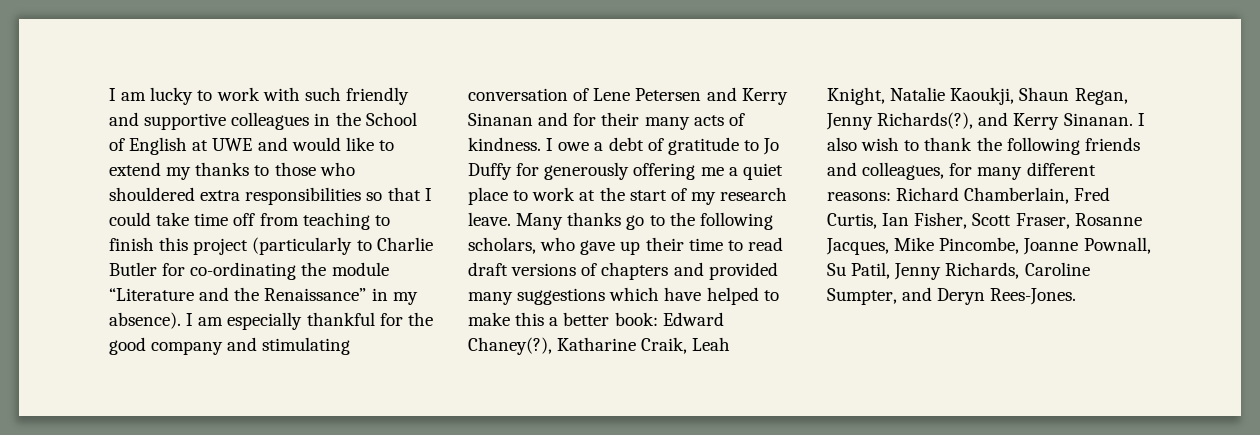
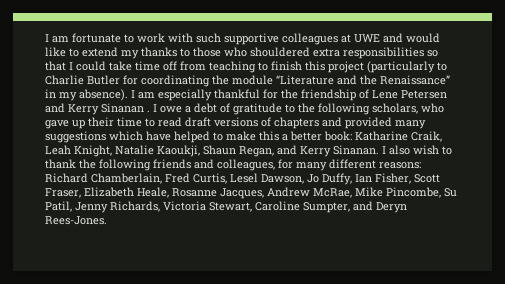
- I am lucky to work with such friendly and supportive colleagues in the School of English at UWE and would like to extend my thanks to those who shouldered extra responsibilities so that I could take time off from teaching to finish this project (particularly to Charlie Butler for co-ordinating the module “Literature and the Renaissance” in my absence).
+ I am fortunate to work with such supportive colleagues at UWE and would like to extend my thanks to those who shouldered extra responsibilities so that I could take time off from teaching to finish this project (particularly to Charlie Butler for coordinating the module “Literature and the Renaissance” in my absence).
- I am especially thankful for the good company and stimulating conversation of Lene Petersen and Kerry Sinanan and for their many acts of kindness.
+ I am especially thankful for the friendship of Lene Petersen and Kerry Sinanan .
- I owe a debt of gratitude to Jo Duffy for generously offering me a quiet place to work at the start of my research leave. Many thanks go to the following scholars, who gave up their time to read draft versions of chapters and provided many suggestions which have helped to make this a better book: Edward Chaney(?), Katharine Craik, Leah Knight, Natalie Kaoukji, Shaun Regan, Jenny Richards(?), and Kerry Sinanan.
+ I owe a debt of gratitude to the following scholars, who gave up their time to read draft versions of chapters and provided many suggestions which have helped to make this a better book: Katharine Craik, Leah Knight, Natalie Kaoukji, Shaun Regan, and Kerry Sinanan.
- I also wish to thank the following friends and colleagues, for many different reasons: Richard Chamberlain, Fred Curtis, Ian Fisher, Scott Fraser, Rosanne Jacques, Mike Pincombe, Joanne Pownall, Su Patil, Jenny Richards, Caroline Sumpter, and Deryn Rees-Jones.
+ I also wish to thank the following friends and colleagues, for many different reasons: Richard Chamberlain, Fred Curtis, Lesel Dawson, Jo Duffy, Ian Fisher, Scott Fraser, Elizabeth Heale, Rosanne Jacques, Andrew McRae, Mike Pincombe, Su Patil, Jenny Richards, Victoria Stewart, Caroline Sumpter, and Deryn Rees-Jones.

